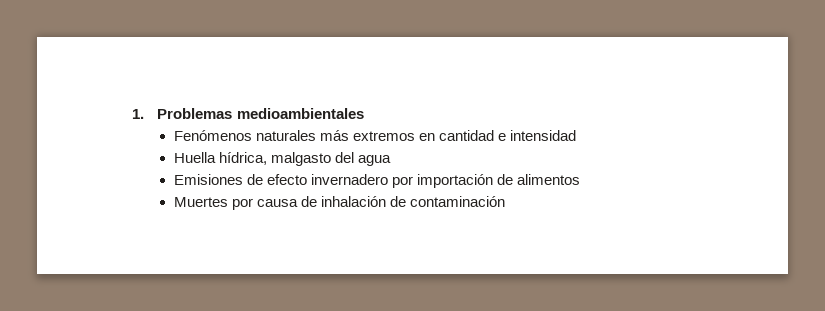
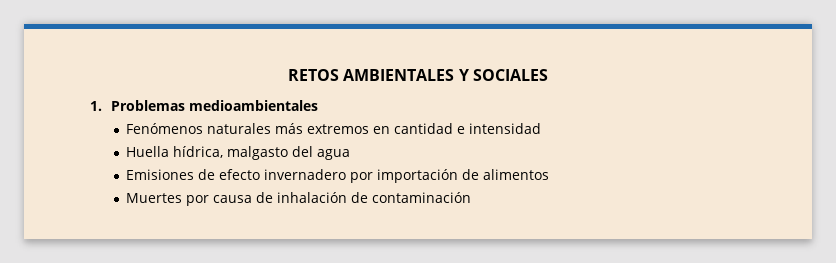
+ RETOS AMBIENTALES Y SOCIALES

